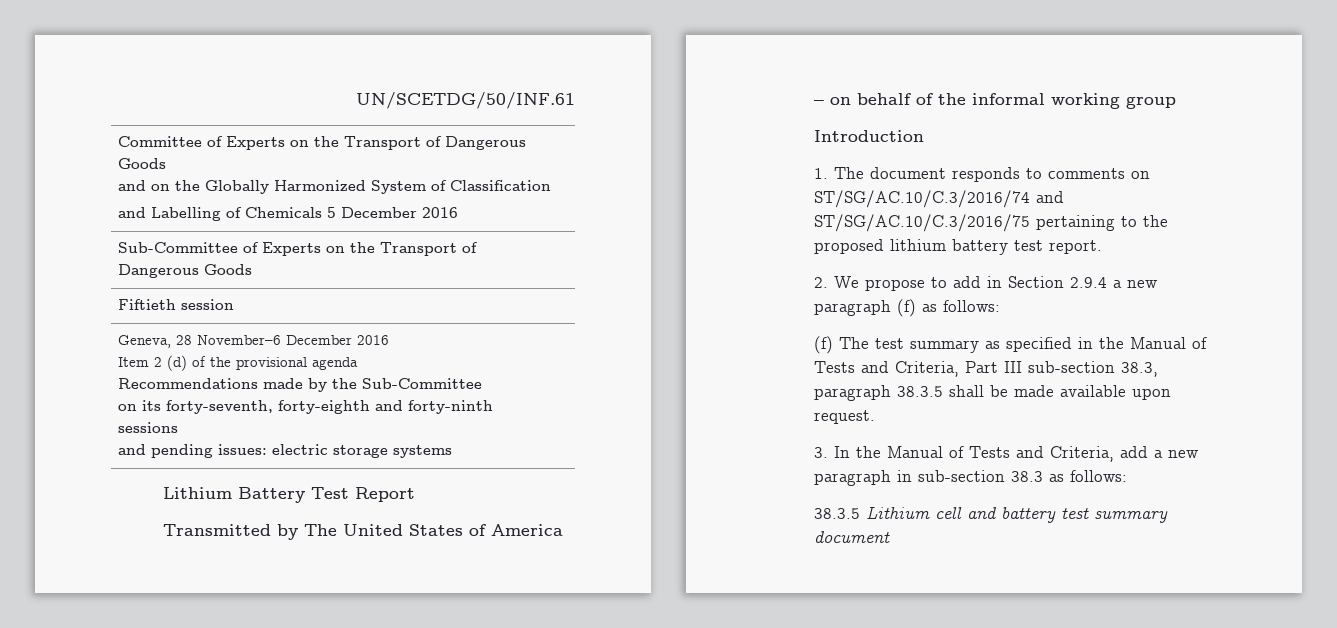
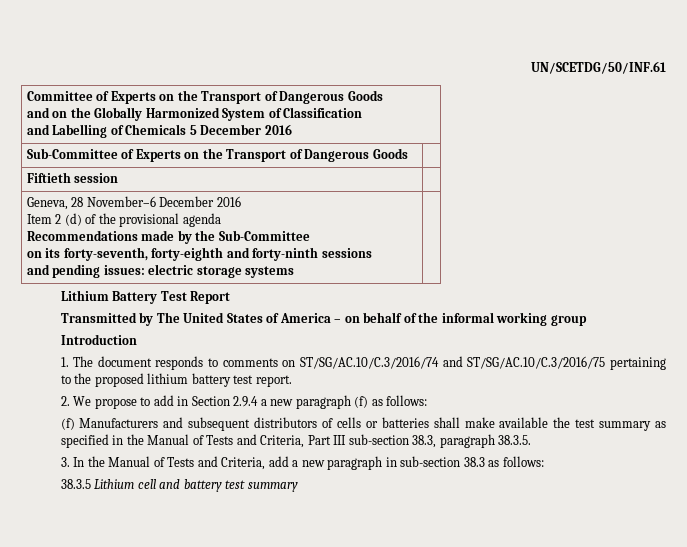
- (f) The test summary as specified in the Manual of Tests and Criteria, Part III sub-section 38.3, paragraph 38.3.5 shall be made available upon request.
+ (f) Manufacturers and subsequent distributors of cells or batteries shall make available the test summary as specified in the Manual of Tests and Criteria, Part III sub-section 38.3, paragraph 38.3.5.
- 38.3.5 Lithium cell and battery test summary document
+ 38.3.5 Lithium cell and battery test summary

